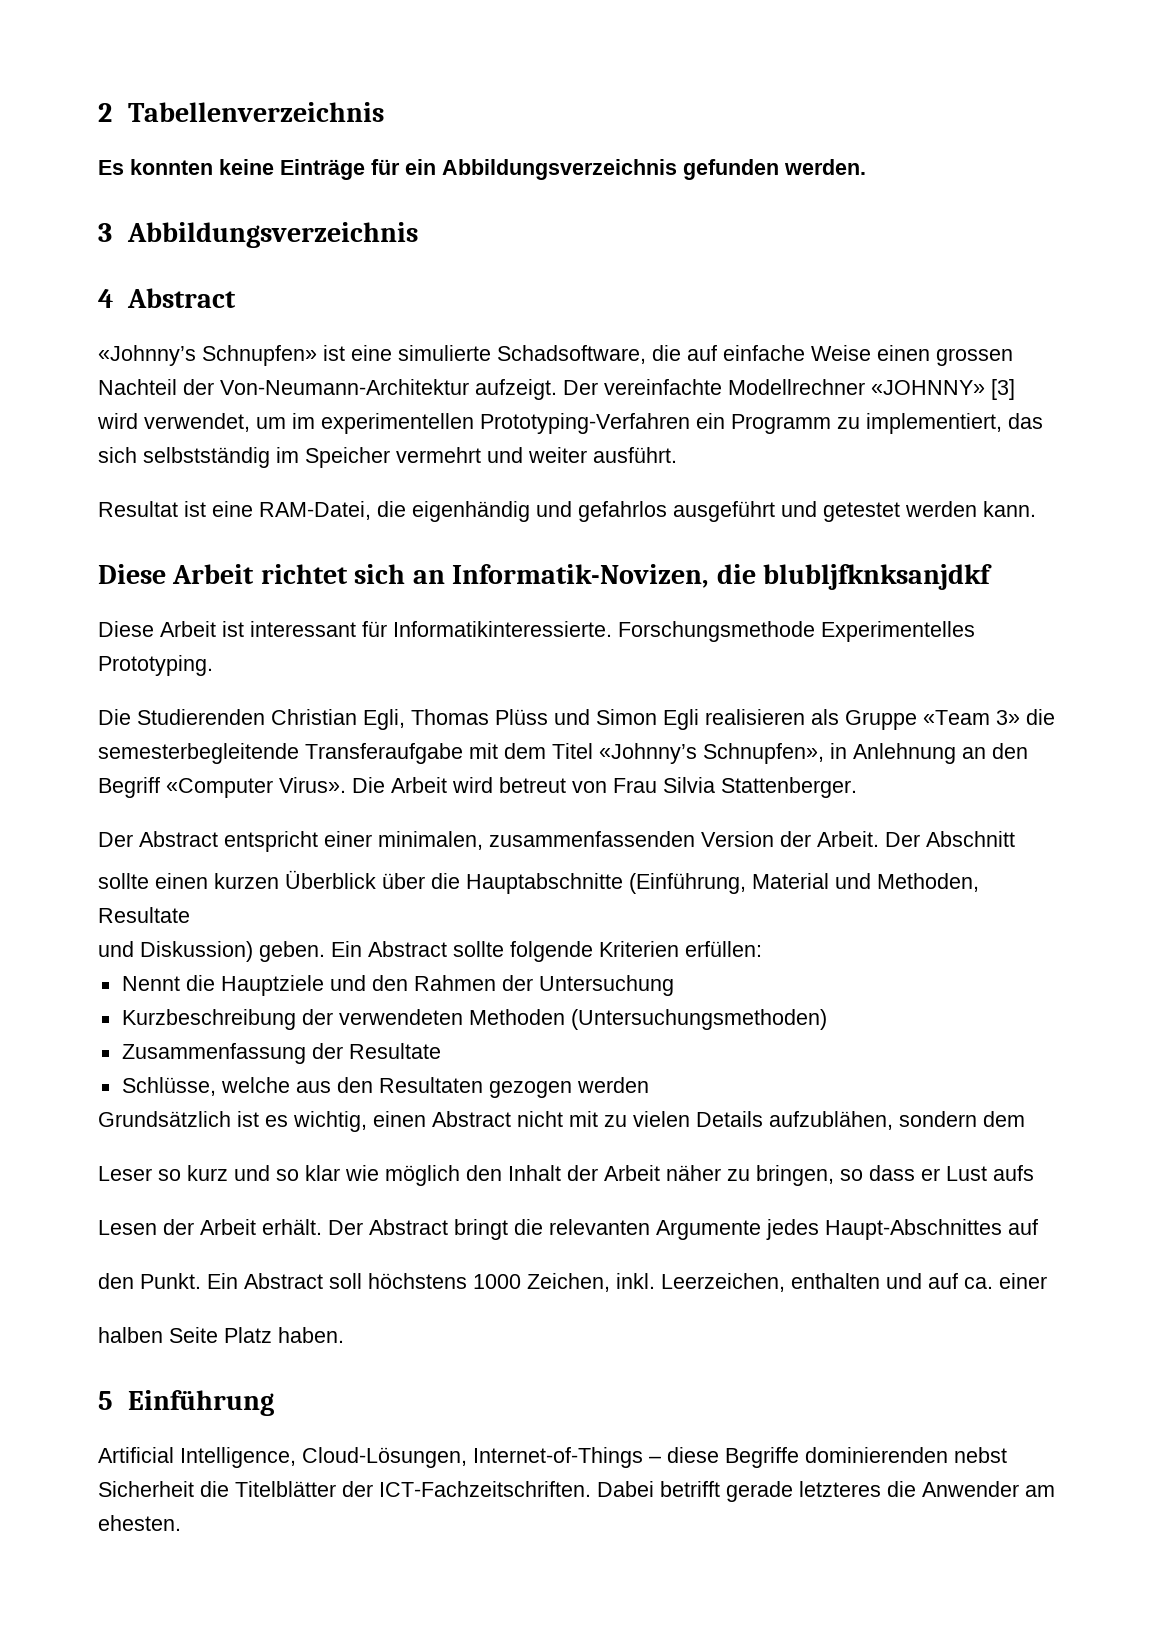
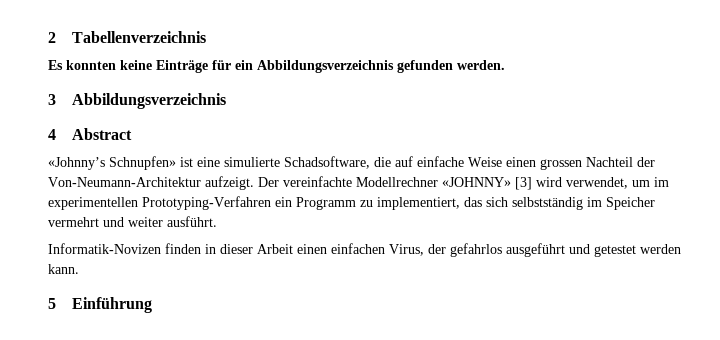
- Resultat ist eine RAM-Datei, die eigenhändig und gefahrlos ausgeführt und getestet werden kann.
+ Informatik-Novizen finden in dieser Arbeit einen einfachen Virus, der gefahrlos ausgeführt und getestet werden kann.
- Diese Arbeit richtet sich an Informatik-Novizen, die blubljfknksanjdkf
- Diese Arbeit ist interessant für Informatikinteressierte. Forschungsmethode Experimentelles Prototyping.
- Die Studierenden Christian Egli, Thomas Plüss und Simon Egli realisieren als Gruppe «Team 3» die semesterbegleitende Transferaufgabe mit dem Titel «Johnny’s Schnupfen», in Anlehnung an den Begriff «Computer Virus». Die Arbeit wird betreut von Frau Silvia Stattenberger.
- Der Abstract entspricht einer minimalen, zusammenfassenden Version der Arbeit. Der Abschnitt
- sollte einen kurzen Überblick über die Hauptabschnitte (Einführung, Material und Methoden, Resultate
- und Diskussion) geben. Ein Abstract sollte folgende Kriterien erfüllen:
- Nennt die Hauptziele und den Rahmen der Untersuchung
- Kurzbeschreibung der verwendeten Methoden (Untersuchungsmethoden)
- Zusammenfassung der Resultate
- Schlüsse, welche aus den Resultaten gezogen werden
- Grundsätzlich ist es wichtig, einen Abstract nicht mit zu vielen Details aufzublähen, sondern dem
- Leser so kurz und so klar wie möglich den Inhalt der Arbeit näher zu bringen, so dass er Lust aufs
- Lesen der Arbeit erhält. Der Abstract bringt die relevanten Argumente jedes Haupt-Abschnittes auf
- den Punkt. Ein Abstract soll höchstens 1000 Zeichen, inkl. Leerzeichen, enthalten und auf ca. einer
- halben Seite Platz haben.
  5 Einführung
- Artificial Intelligence, Cloud-Lösungen, Internet-of-Things – diese Begriffe dominierenden nebst Sicherheit die Titelblätter der ICT-Fachzeitschriften. Dabei betrifft gerade letzteres die Anwender am ehesten.

